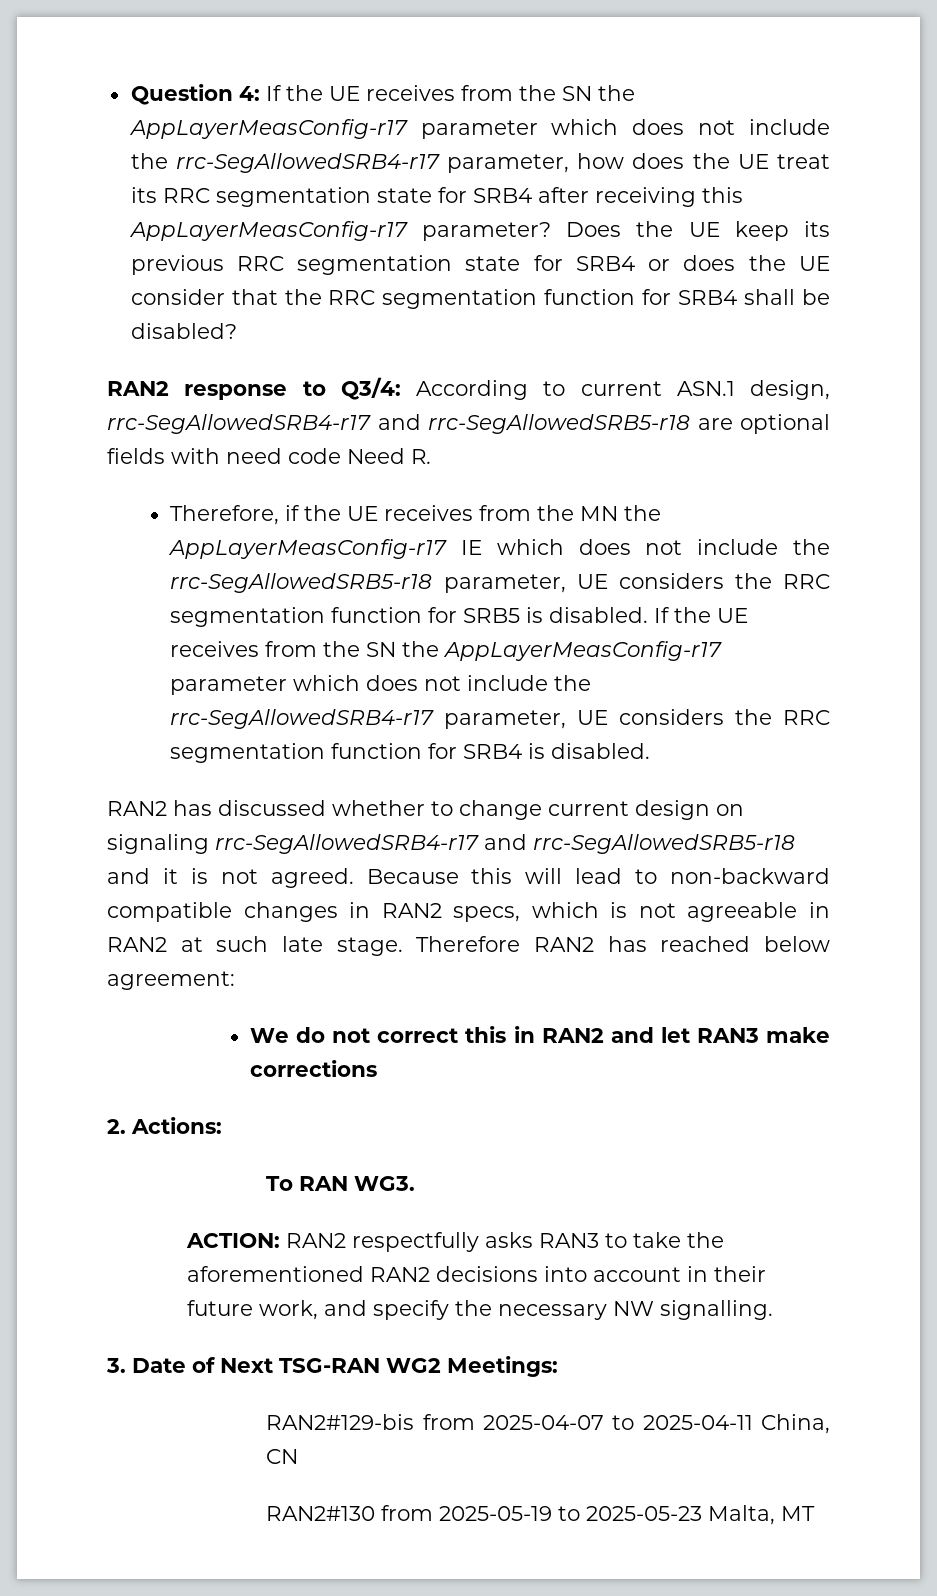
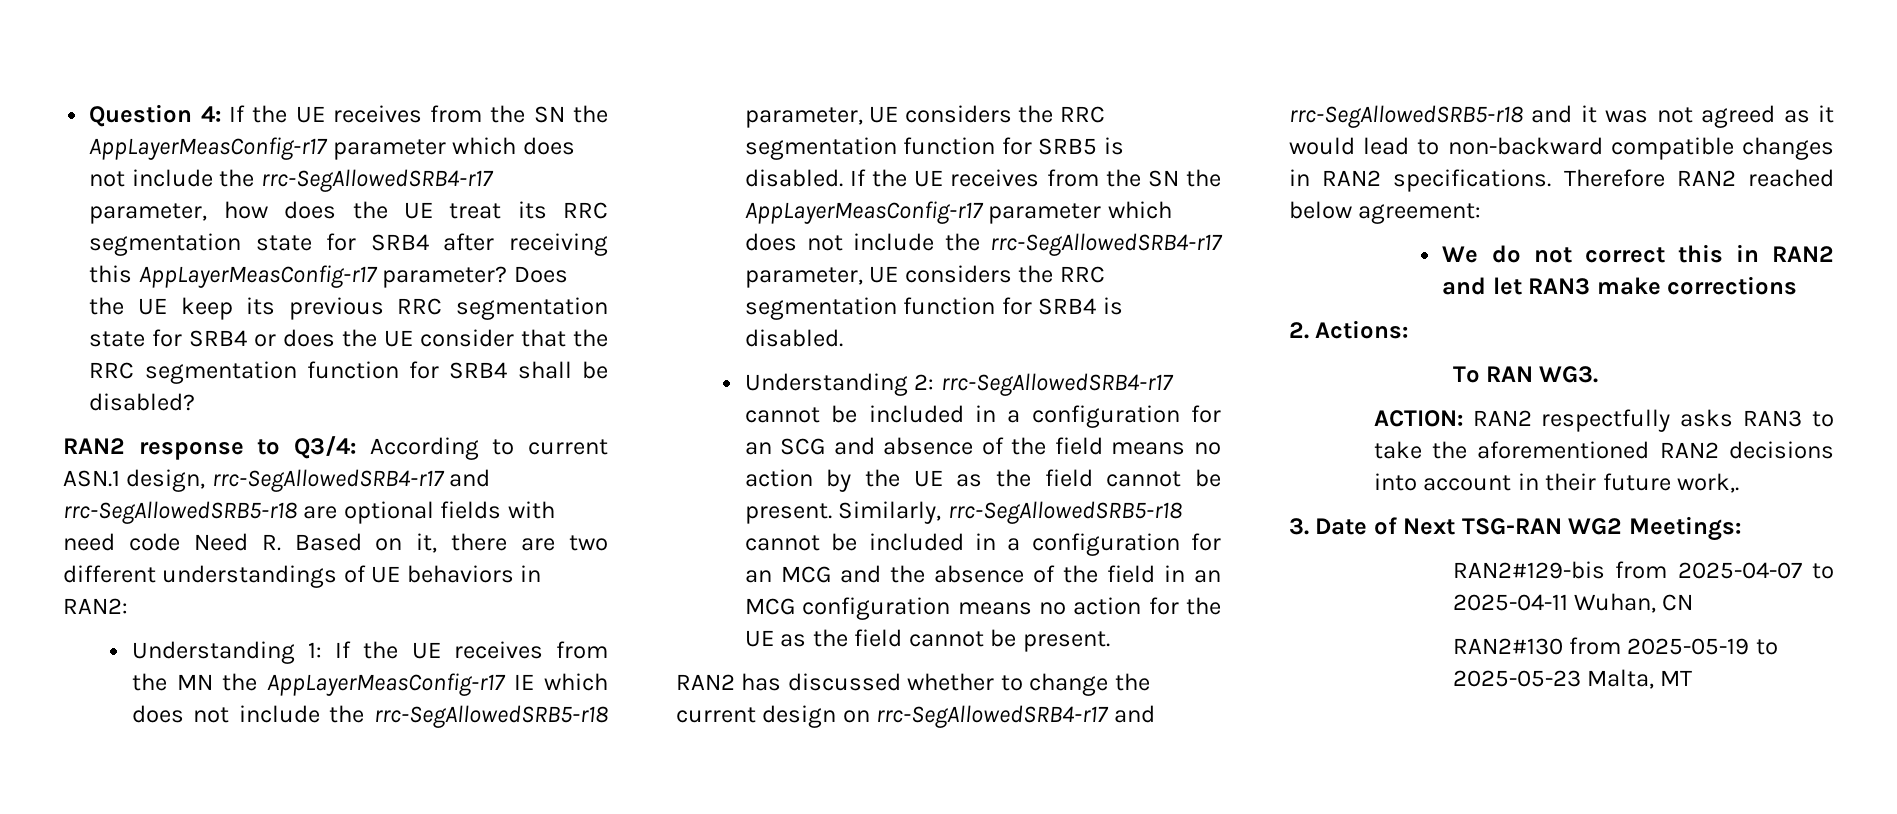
- RAN2 response to Q3/4: According to current ASN.1 design, rrc-SegAllowedSRB4-r17 and rrc-SegAllowedSRB5-r18 are optional fields with need code Need R.
- Therefore, if the UE receives from the MN the AppLayerMeasConfig-r17 IE which does not include the rrc-SegAllowedSRB5-r18 parameter, UE considers the RRC segmentation function for SRB5 is disabled.
+ RAN2 response to Q3/4: According to current ASN.1 design, rrc-SegAllowedSRB4-r17 and rrc-SegAllowedSRB5-r18 are optional fields with need code Need R. Based on it, there are two different understandings of UE behaviors in RAN2:
+ Understanding 1: If the UE receives from the MN the AppLayerMeasConfig-r17 IE which does not include the rrc-SegAllowedSRB5-r18 parameter, UE considers the RRC segmentation function for SRB5 is disabled.
+ Understanding 2: rrc-SegAllowedSRB4-r17 cannot be included in a configuration for an SCG and absence of the field means no action by the UE as the field cannot be present. Similarly, rrc-SegAllowedSRB5-r18 cannot be included in a configuration for an MCG and the absence of the field in an MCG configuration means no action for the UE as the field cannot be present.
- RAN2 has discussed whether to change current design on signaling rrc-SegAllowedSRB4-r17 and rrc-SegAllowedSRB5-r18 and it is not agreed. Because this will lead to non-backward compatible changes in RAN2 specs, which is not agreeable in RAN2 at such late stage.
+ RAN2 has discussed whether to change the current design on rrc-SegAllowedSRB4-r17 and rrc-SegAllowedSRB5-r18 and it was not agreed as it would lead to non-backward compatible changes in RAN2 specifications.
- Therefore RAN2 has reached below agreement:
+ Therefore RAN2 reached below agreement:
- ACTION: RAN2 respectfully asks RAN3 to take the aforementioned RAN2 decisions into account in their future work, and specify the necessary NW signalling.
+ ACTION: RAN2 respectfully asks RAN3 to take the aforementioned RAN2 decisions into account in their future work,.
- RAN2#129-bis from 2025-04-07 to 2025-04-11 China, CN
+ RAN2#129-bis from 2025-04-07 to 2025-04-11 Wuhan, CN

